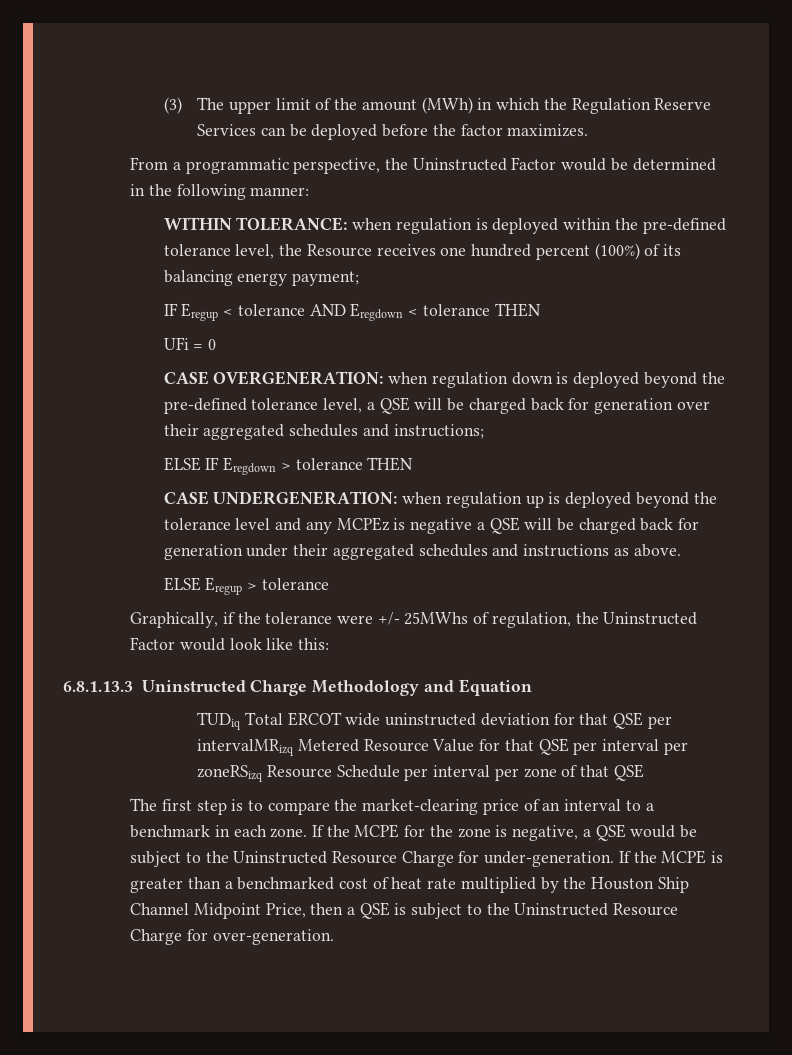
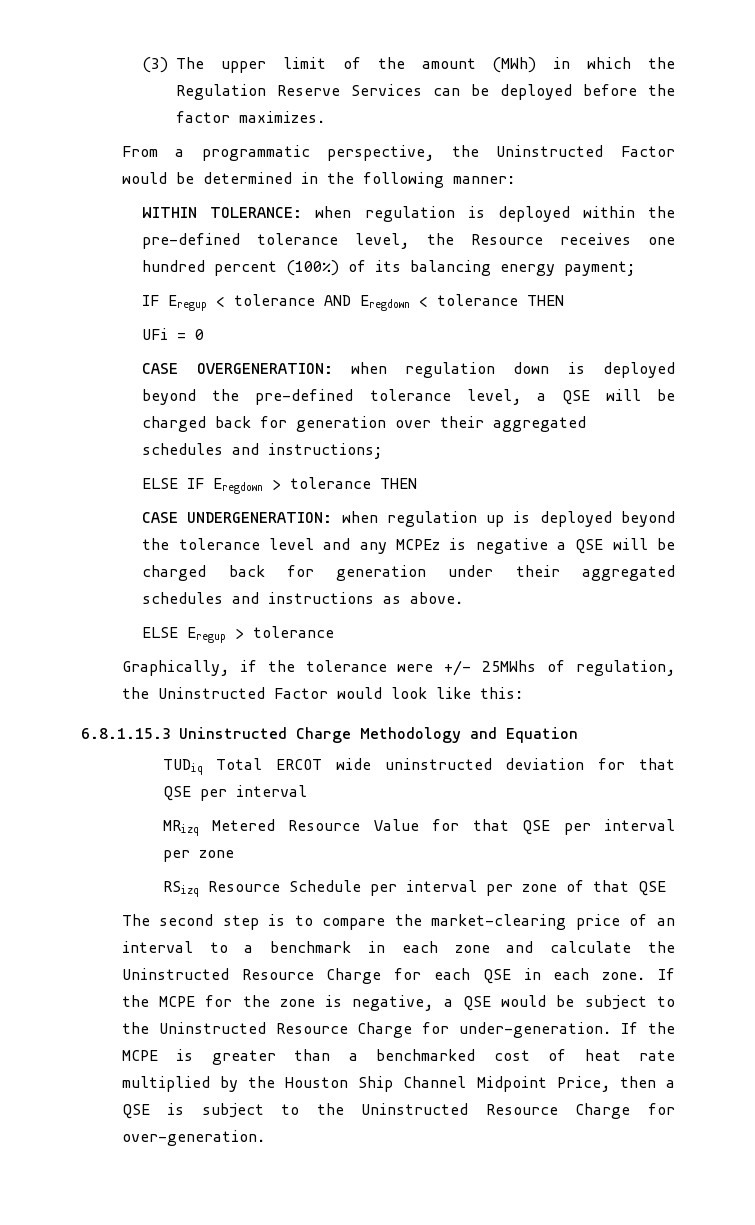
- 6.8.1.13.3 Uninstructed Charge Methodology and Equation
+ 6.8.1.15.3 Uninstructed Charge Methodology and Equation
- TUDiq Total ERCOT wide uninstructed deviation for that QSE per intervalMRizq Metered Resource Value for that QSE per interval per zoneRSizq Resource Schedule per interval per zone of that QSE
+ TUDiq Total ERCOT wide uninstructed deviation for that QSE per interval
+ MRizq Metered Resource Value for that QSE per interval per zone
+ RSizq Resource Schedule per interval per zone of that QSE
- The first step is to compare the market-clearing price of an interval to a benchmark in each zone.
+ The second step is to compare the market-clearing price of an interval to a benchmark in each zone and calculate the Uninstructed Resource Charge for each QSE in each zone.

